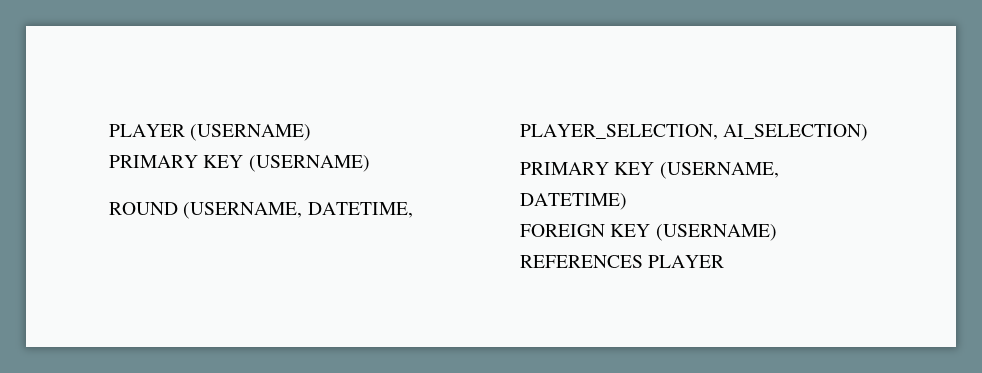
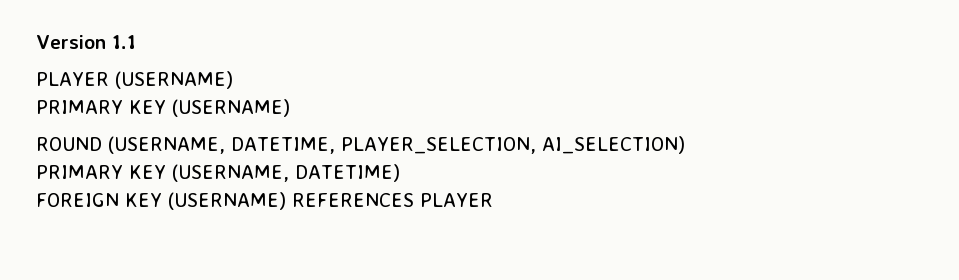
+ Version 1.1

